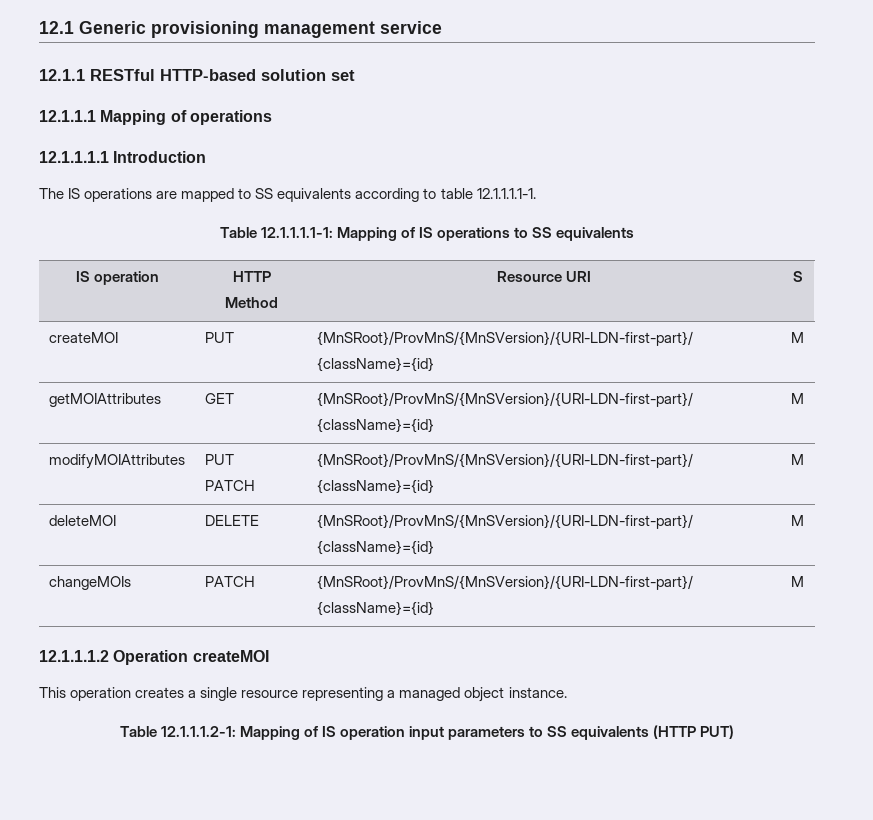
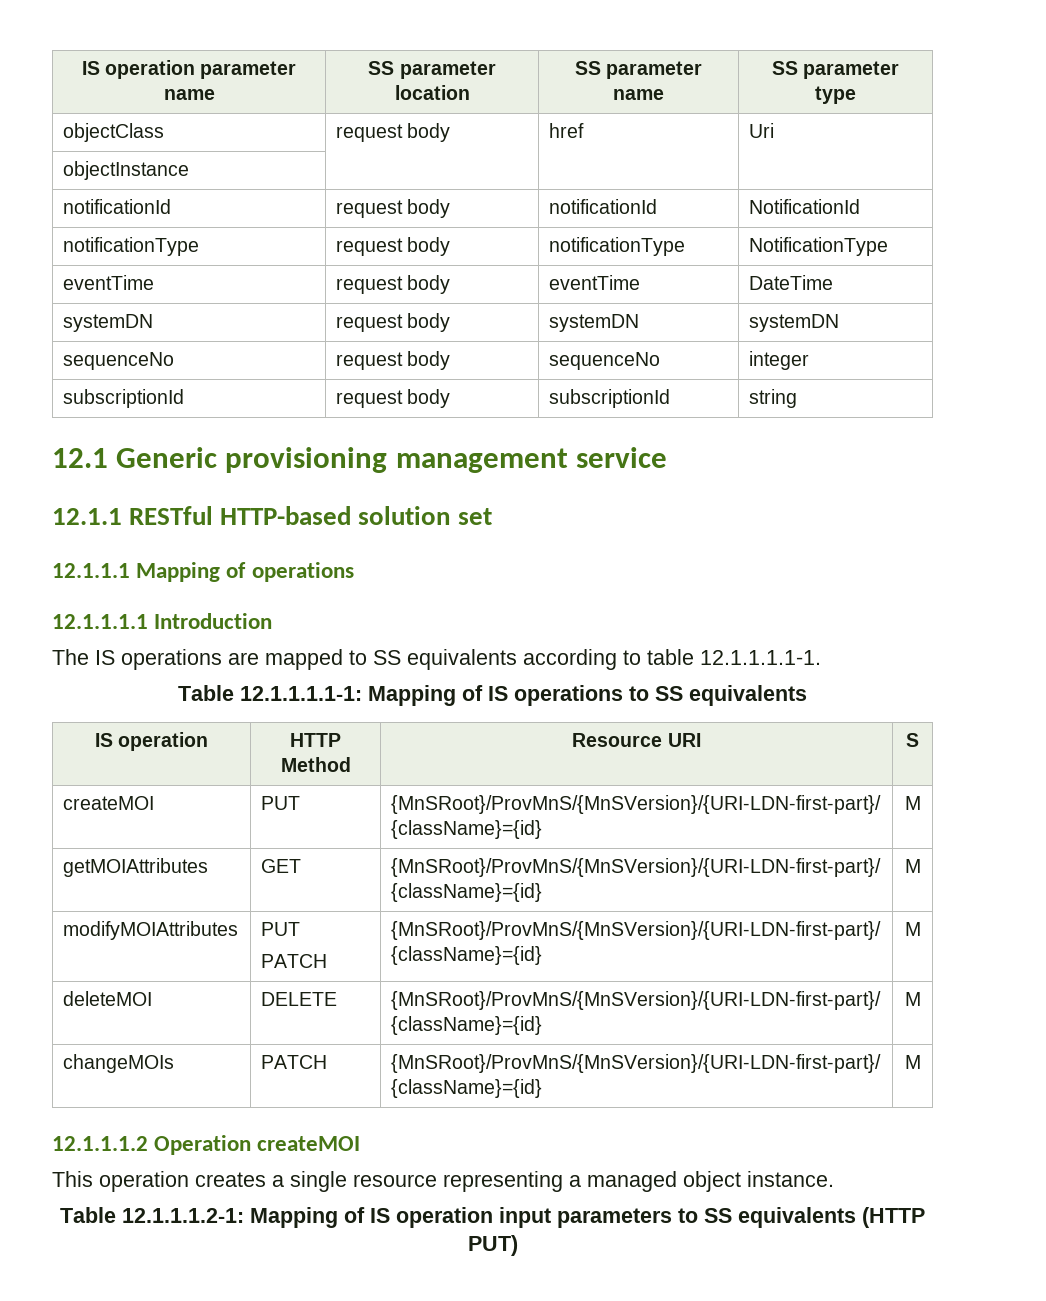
+ IS operation parameter name | SS parameter location | SS parameter name | SS parameter type
+ objectClass | request body | href | Uri
+ objectInstance | | |
+ notificationId | request body | notificationId | NotificationId
+ notificationType | request body | notificationType | NotificationType
+ eventTime | request body | eventTime | DateTime
+ systemDN | request body | systemDN | systemDN
+ sequenceNo | request body | sequenceNo | integer
+ subscriptionId | request body | subscriptionId | string

